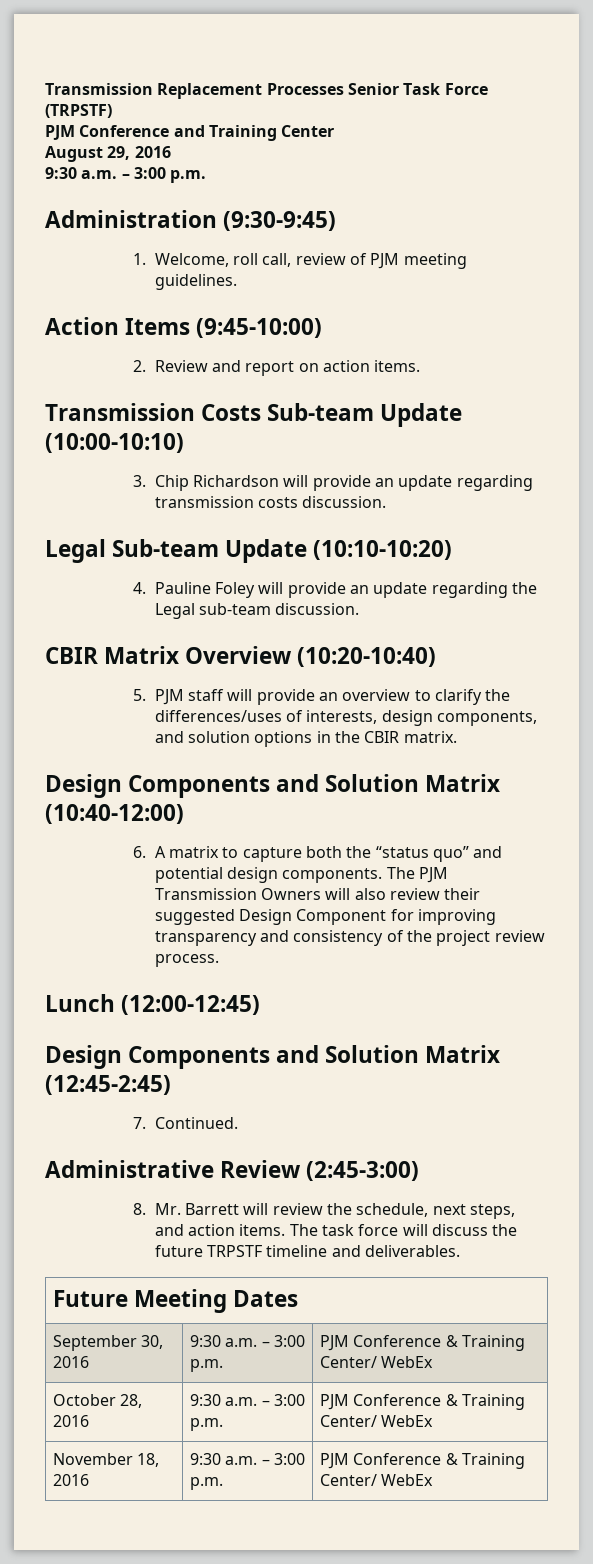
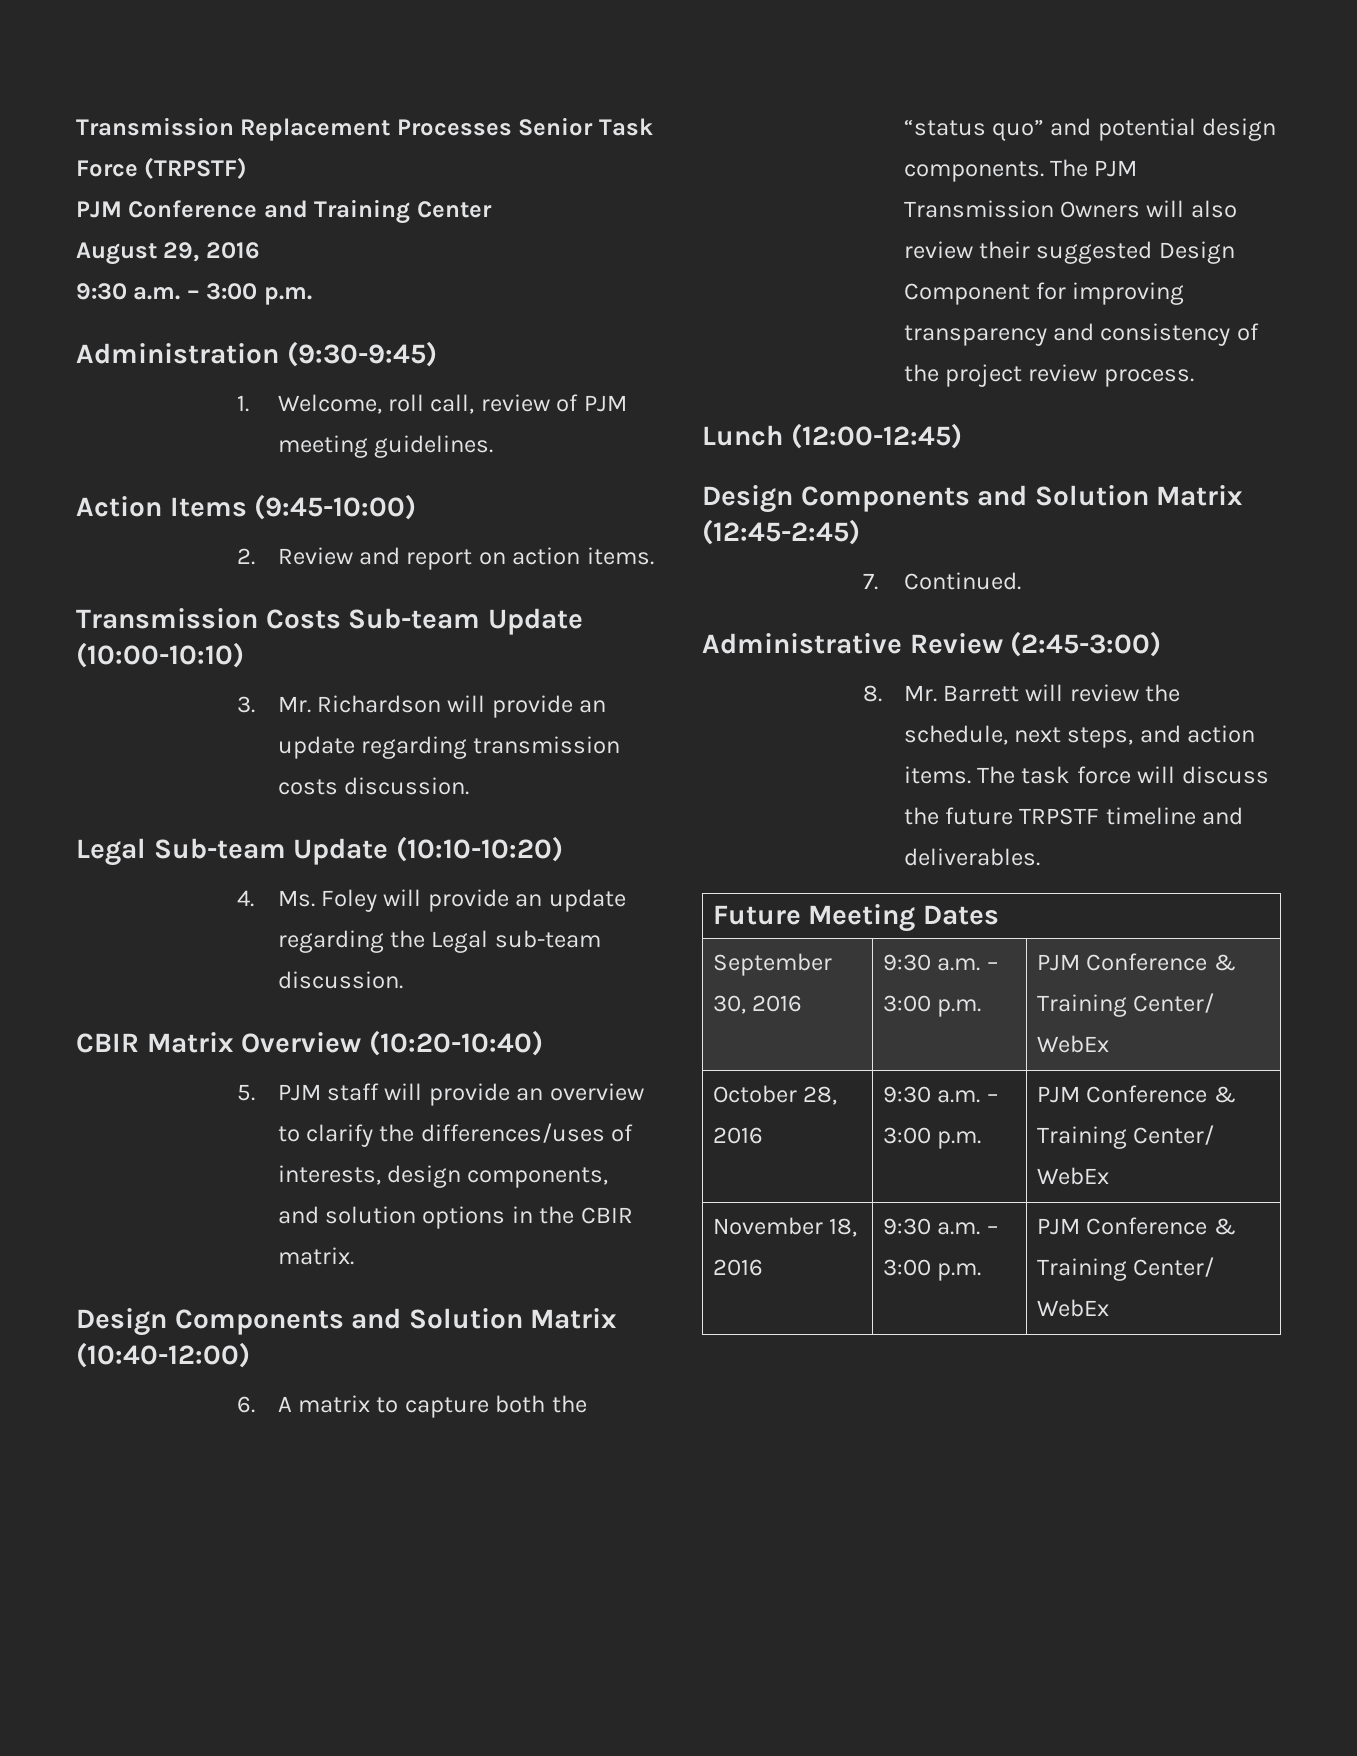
- 3. Chip Richardson will provide an update regarding transmission costs discussion.
+ 3. Mr. Richardson will provide an update regarding transmission costs discussion.
- 4. Pauline Foley will provide an update regarding the Legal sub-team discussion.
+ 4. Ms. Foley will provide an update regarding the Legal sub-team discussion.

